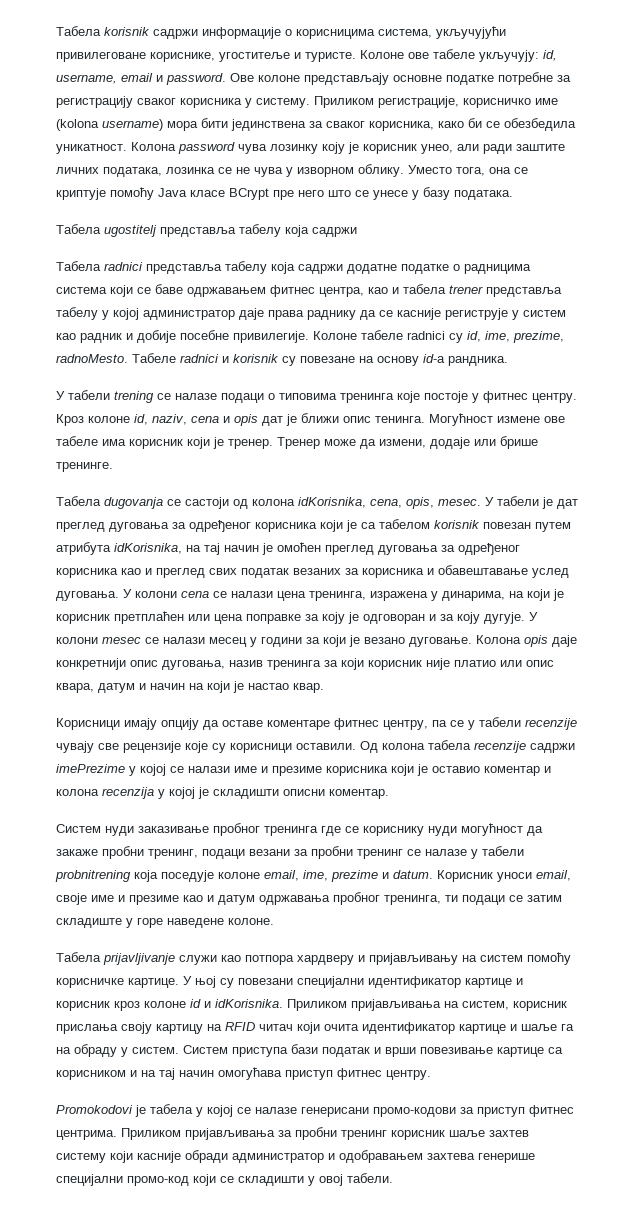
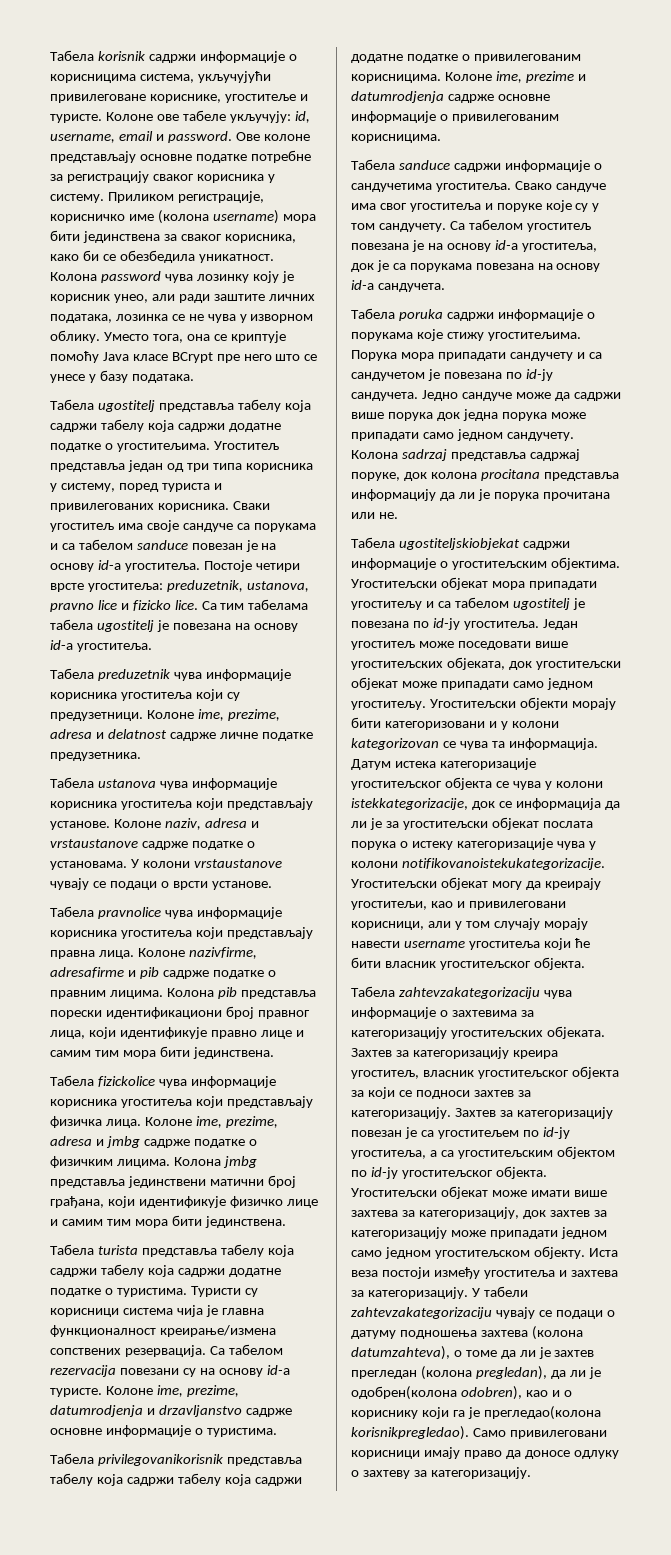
- Приликом регистрације, корисничко име (kolona username) мора бити јединствена за сваког корисника, како би се обезбедила уникатност.
+ Приликом регистрације, корисничко име (колона username) мора бити јединствена за сваког корисника, како би се обезбедила уникатност.
- Табела ugostitelj представља табелу која садржи
- Табела radnici представља табелу која садржи додатне податке о радницима система који се баве одржавањем фитнес центра, као и табела trener представља табелу у којој администратор даје права раднику да се касније региструје у систем као радник и добије посебне привилегије. Колоне табеле radnici су id, ime, prezime, radnoMesto. Табеле radnici и korisnik су повезане на основу id-a рандника.
- У табели trening се налазе подаци о типовима тренинга које постоје у фитнес центру. Кроз колоне id, naziv, cena и opis дат је ближи опис тенинга. Могућност измене ове табеле има корисник који је тренер. Тренер може да измени, додаје или брише тренинге.
- Табела dugovanja се састоји од колона idKorisnika, cena, opis, mesec. У табели је дат преглед дуговања за одређеног корисника који је са табелом korisnik повезан путем атрибута idKorisnika, на тај начин је омоћен преглед дуговања за одређеног корисника као и преглед свих податак везаних за корисника и обавештавање услед дуговања. У колони cena се налази цена тренинга, изражена у динарима, на који је корисник претплаћен или цена поправке за коју је одговоран и за коју дугује. У колони mesec се налази месец у години за који је везано дуговање. Колона opis даје конкретнији опис дуговања, назив тренинга за који корисник није платио или опис квара, датум и начин на који је настао квар.
- Корисници имају опцију да оставе коментаре фитнес центру, па се у табели recenzije чувају све рецензије које су корисници оставили. Од колона табела recenzije садржи imePrezime у којој се налази име и презиме корисника који је оставио коментар и колона recenzija у којој је складишти описни коментар.
- Систем нуди заказивање пробног тренинга где се кориснику нуди могућност да закаже пробни тренинг, подаци везани за пробни тренинг се налазе у табели probnitrening која поседује колоне email, ime, prezime и datum. Корисник уноси email, своје име и презиме као и датум одржавања пробног тренинга, ти подаци се затим складиште у горе наведене колоне.
- Табела prijavljivanje служи као потпора хардверу и пријављивању на систем помоћу корисничке картице. У њој су повезани специјални идентификатор картице и корисник кроз колоне id и idKorisnika. Приликом пријављивања на систем, корисник прислања своју картицу на RFID читач који очита идентификатор картице и шаље га на обраду у систем. Систем приступа бази податак и врши повезивање картице са корисником и на тај начин омогућава приступ фитнес центру.
- Promokodovi је табела у којој се налазе генерисани промо-кодови за приступ фитнес центрима. Приликом пријављивања за пробни тренинг корисник шаље захтев систему који касније обради администратор и одобравањем захтева генерише специјални промо-код који се складишти у овој табели.
+ Табела ugostitelj представља табелу која садржи табелу која садржи додатне податке о угоститељима. Угоститељ представља један од три типа корисника у систему, поред туриста и привилегованих корисника. Сваки угоститељ има своје сандуче са порукама и са табелом sanduce повезан је на основу id-a угоститеља. Постоје четири врсте угоститеља: preduzetnik, ustanova, pravno lice и fizicko lice. Са тим табелама табела ugostitelj је повезана на основу id-a угоститеља.
+ Табела preduzetnik чува информације корисника угоститеља који су предузетници. Колоне ime, prezime, adresa и delatnost садрже личне податке предузетника.
+ Табела ustanova чува информације корисника угоститеља који представљају установе. Колоне naziv, adresa и vrstaustanove садрже податке о установама. У колони vrstaustanove чувају се подаци о врсти установе.
+ Табела pravnolice чува информације корисника угоститеља који представљају правна лица. Колоне nazivfirme, adresafirme и pib садрже податке о правним лицима. Колона pib представља порески идентификациони број правног лица, који идентификује правно лице и самим тим мора бити јединствена.
+ Табела fizickolice чува информације корисника угоститеља који представљају физичка лица. Колоне ime, prezime, adresa и jmbg садрже податке о физичким лицима. Колона jmbg представља јединствени матични број грађана, који идентификује физичко лице и самим тим мора бити јединствена.
+ Табела turista представља табелу која садржи табелу која садржи додатне податке о туристима. Туристи су корисници система чија је главна функционалност креирање/измена сопствених резервација. Са табелом rezervacija повезани су на основу id-а туристе. Колоне ime, prezime, datumrodjenja и drzavljanstvo садрже основне информације о туристима.
+ Табела privilegovanikorisnik представља табелу која садржи табелу која садржи додатне податке о привилегованим корисницима. Колоне ime, prezime и datumrodjenja садрже основне информације о привилегованим корисницима.
+ Табела sanduce садржи информације о сандучетима угоститеља. Свако сандуче има свог угоститеља и поруке које су у том сандучету. Са табелом угоститељ повезана је на основу id-a угоститеља, док је са порукама повезана на основу id-a сандучета.
+ Табела poruka садржи информације о порукама које стижу угоститељима. Порука мора припадати сандучету и са сандучетом је повезана по id-ју сандучета. Једно сандуче може да садржи више порука док једна порука може припадати само једном сандучету. Колона sadrzaj представља садржај поруке, док колона procitana представља информацију да ли је порука прочитана или не.
+ Табела ugostiteljskiobjekat садржи информације о угоститељским објектима. Угоститељски објекат мора припадати угоститељу и са табелом ugostitelj је повезана по id-ју угоститеља. Један угоститељ може поседовати више угоститељских објеката, док угоститељски објекат може припадати само једном угоститељу. Угоститељски објекти морају бити категоризовани и у колони kategorizovan се чува та информација. Датум истека категоризације угоститељског објекта се чува у колони istekkategorizacije, док се информација да ли је за угоститељски објекат послата порука о истеку категоризације чува у колони notifikovanoistekukategorizacije. Угоститељски објекат могу да креирају угоститељи, као и привилеговани корисници, али у том случају морају навести username угоститеља који ће бити власник угоститељског објекта.
+ Табела zahtevzakategorizaciju чува информације о захтевима за категоризацију угоститељских објеката. Захтев за категоризацију креира угоститељ, власник угоститељског објекта за који се подноси захтев за категоризацију. Захтев за категоризацију повезан је са угоститељем по id-ју угоститеља, а са угоститељским објектом по id-ју угоститељског објекта. Угоститељски објекат може имати више захтева за категоризацију, док захтев за категоризацију може припадати једном само једном угоститељском објекту. Иста веза постоји између угоститеља и захтева за категоризацију. У табели zahtevzakategorizaciju чувају се подаци о датуму подношења захтевa (колона datumzahteva), о томе да ли је захтев прегледан (колона pregledan), да ли је одобрен(колона odobren), као и о кориснику који га је прегледао(колона korisnikpregledao). Само привилеговани корисници имају право да доносе одлуку о захтеву за категоризацију.

